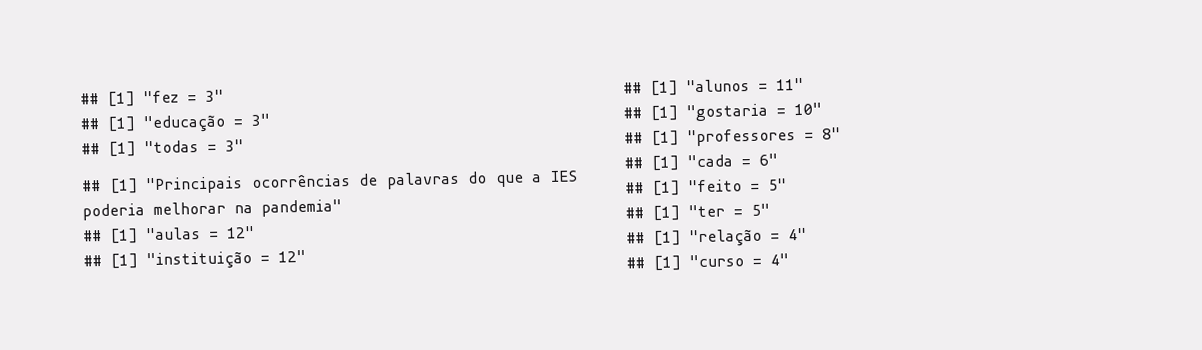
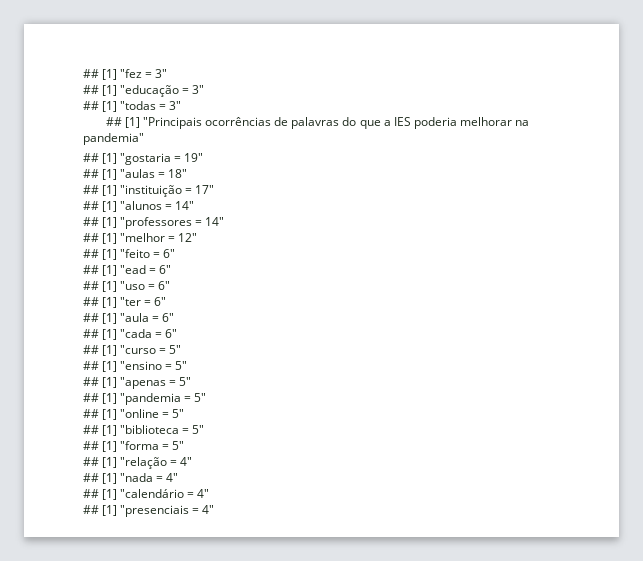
+ ## [1] "gostaria = 19"
- ## [1] "aulas = 12"
- ## [1] "instituição = 12"
- ## [1] "alunos = 11"
- ## [1] "gostaria = 10"
- ## [1] "professores = 8"
+ ## [1] "aulas = 18"
+ ## [1] "instituição = 17"
+ ## [1] "alunos = 14"
+ ## [1] "professores = 14"
+ ## [1] "melhor = 12"
+ ## [1] "feito = 6"
+ ## [1] "ead = 6"
+ ## [1] "uso = 6"
+ ## [1] "ter = 6"
+ ## [1] "aula = 6"
- ## [1] "feito = 5"
- ## [1] "ter = 5"
+ ## [1] "curso = 5"
+ ## [1] "ensino = 5"
+ ## [1] "apenas = 5"
+ ## [1] "pandemia = 5"
+ ## [1] "online = 5"
+ ## [1] "biblioteca = 5"
+ ## [1] "forma = 5"
- ## [1] "curso = 4"
+ ## [1] "nada = 4"
+ ## [1] "calendário = 4"
+ ## [1] "presenciais = 4"

